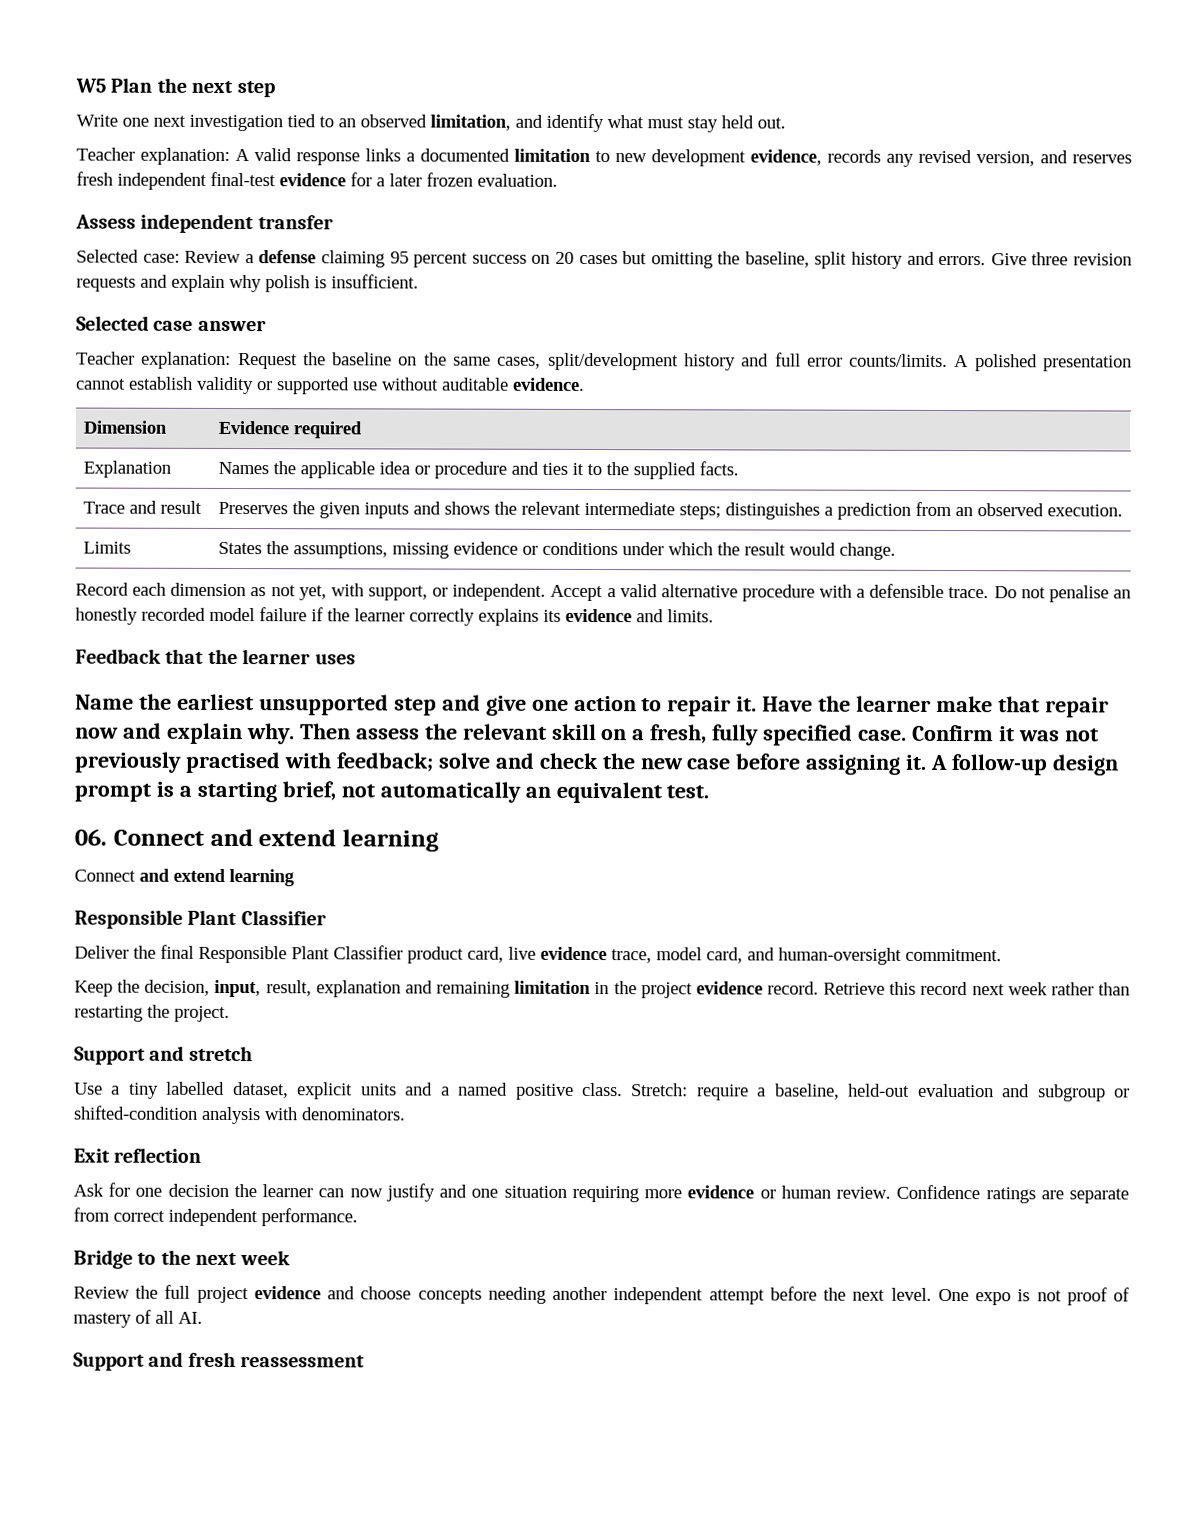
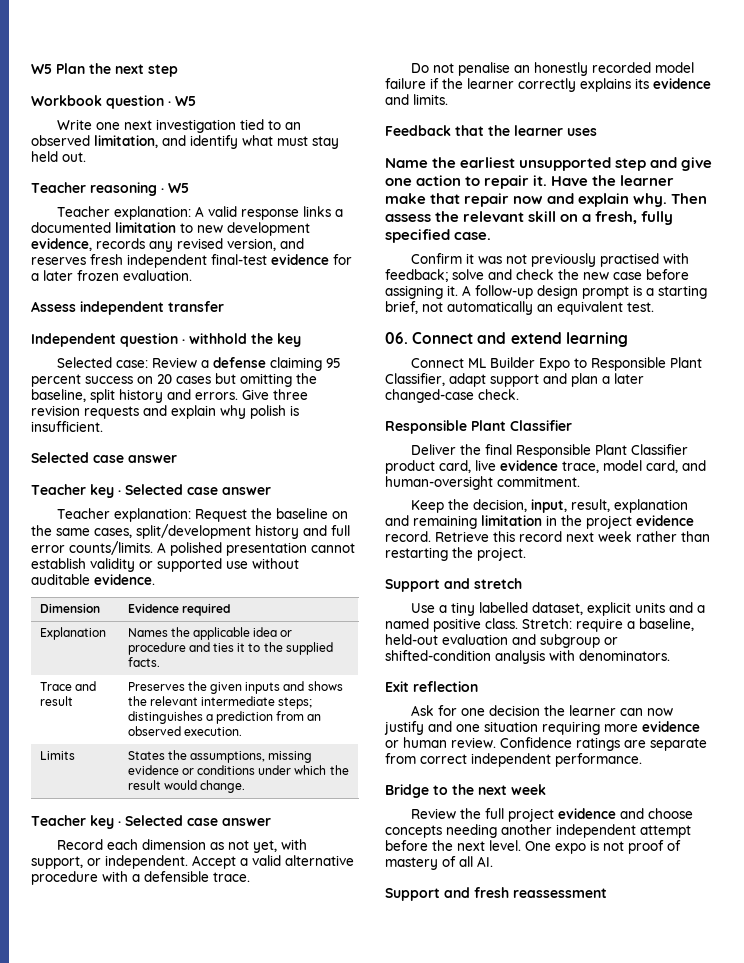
+ Workbook question · W5
+ Teacher reasoning · W5
+ Independent question · withhold the key
  Give three revision requests and explain why polish is insufficient.
  Selected case answer
+ Teacher key · Selected case answer
  Limits | States the assumptions, missing evidence or conditions under which the result would change.
+ Teacher key · Selected case answer
- Accept a valid alternative procedure with a defensible trace. Do not penalise an honestly recorded model failure if the learner correctly explains its evidence and limits.
+ Accept a valid alternative procedure with a defensible trace.
+ Do not penalise an honestly recorded model failure if the learner correctly explains its evidence and limits.
- Then assess the relevant skill on a fresh, fully specified case. Confirm it was not previously practised with feedback; solve and check the new case before assigning it.
+ Then assess the relevant skill on a fresh, fully specified case.
+ Confirm it was not previously practised with feedback; solve and check the new case before assigning it.
  06. Connect and extend learning
- Connect and extend learning
+ Connect ML Builder Expo to Responsible Plant Classifier, adapt support and plan a later changed-case check.

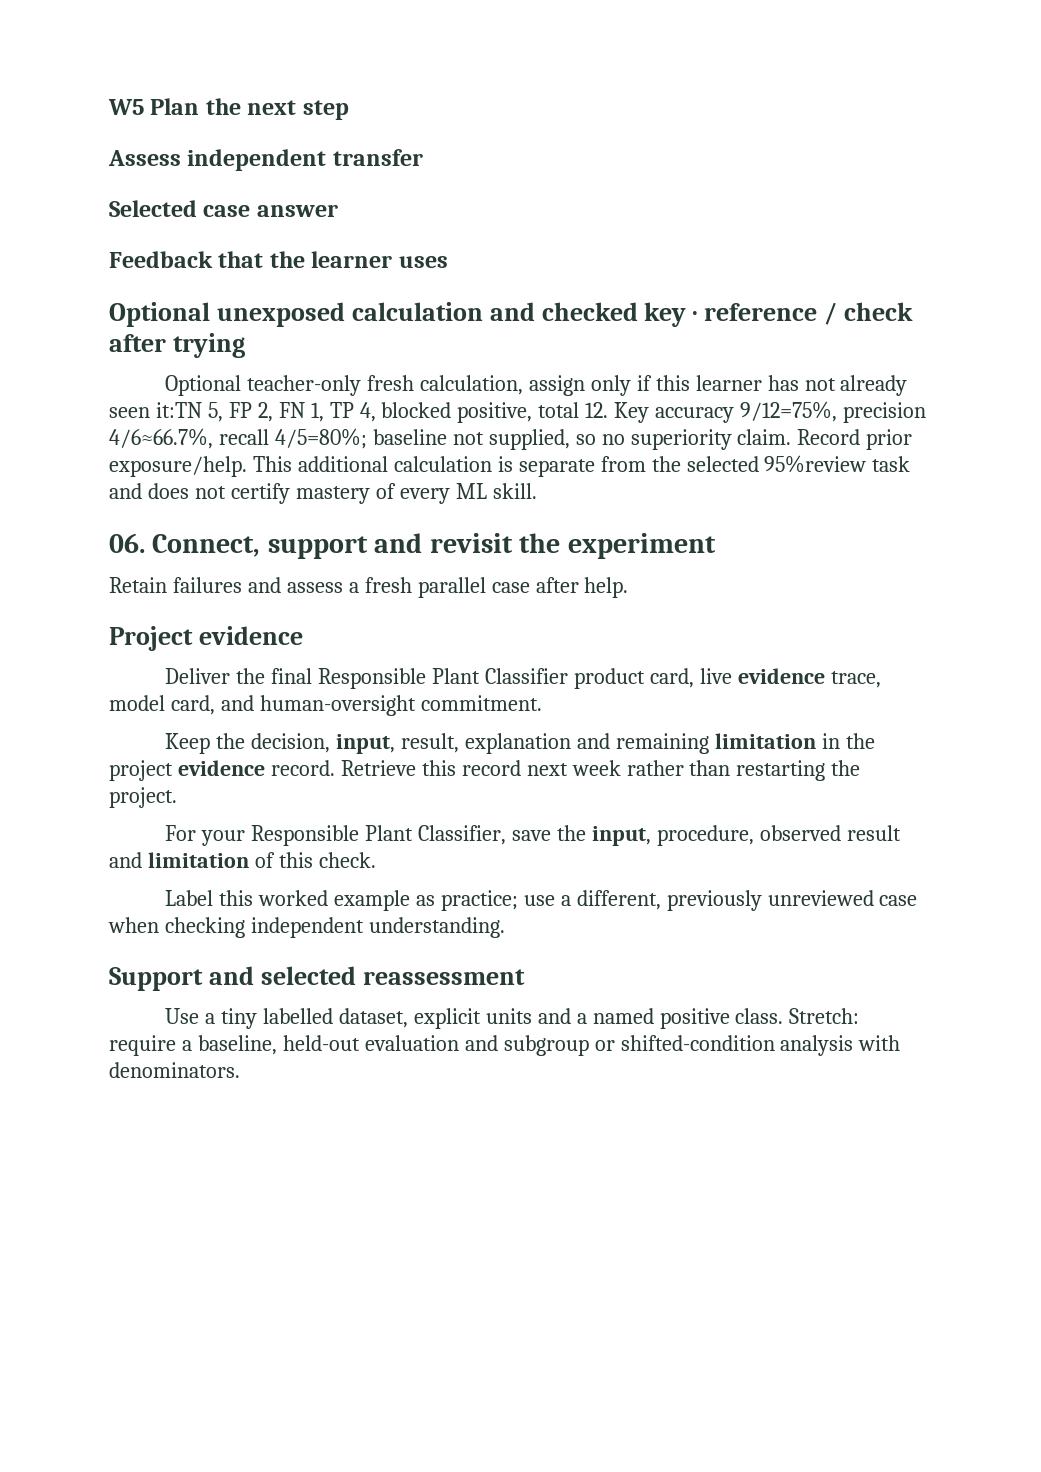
- Workbook question · W5
- Write one next investigation tied to an observed limitation, and identify what must stay held out.
- Teacher reasoning · W5
- Teacher explanation: A valid response links a documented limitation to new development evidence, records any revised version, and reserves fresh independent final-test evidence for a later frozen evaluation.
  Assess independent transfer
- Independent question · withhold the key
- Selected case: Review a defense claiming 95 percent success on 20 cases but omitting the baseline, split history and errors. Give three revision requests and explain why polish is insufficient.
  Selected case answer
- Teacher key · Selected case answer
- Teacher explanation: Request the baseline on the same cases, split/development history and full error counts/limits. A polished presentation cannot establish validity or supported use without auditable evidence.
- Dimension | Evidence required
- Explanation | Names the applicable idea or procedure and ties it to the supplied facts.
- Trace and result | Preserves the given inputs and shows the relevant intermediate steps; distinguishes a prediction from an observed execution.
- Limits | States the assumptions, missing evidence or conditions under which the result would change.
- Teacher key · Selected case answer
- Record each dimension as not yet, with support, or independent. Accept a valid alternative procedure with a defensible trace.
- Do not penalise an honestly recorded model failure if the learner correctly explains its evidence and limits.
- Name the earliest unsupported step and give one action to repair it. Have the learner make that repair now and explain why. Then assess the relevant skill on a fresh, fully specified case.
- Confirm it was not previously practised with feedback; solve and check the new case before assigning it. A follow-up design prompt is a starting brief, not automatically an equivalent test.
- 06. Connect and extend learning
- Connect ML Builder Expo to Responsible Plant Classifier, adapt support and plan a later changed-case check.
- Responsible Plant Classifier
+ Optional unexposed calculation and checked key · reference / check after trying
+ Optional teacher-only fresh calculation, assign only if this learner has not already seen it:TN 5, FP 2, FN 1, TP 4, blocked positive, total 12. Key accuracy 9/12=75%, precision 4/6≈66.7%, recall 4/5=80%; baseline not supplied, so no superiority claim. Record prior exposure/help. This additional calculation is separate from the selected 95%review task and does not certify mastery of every ML skill.
+ 06. Connect, support and revisit the experiment
+ Retain failures and assess a fresh parallel case after help.
+ Project evidence
- Support and stretch
+ For your Responsible Plant Classifier, save the input, procedure, observed result and limitation of this check.
+ Label this worked example as practice; use a different, previously unreviewed case when checking independent understanding.
+ Support and selected reassessment
- Exit reflection
- Ask for one decision the learner can now justify and one situation requiring more evidence or human review. Confidence ratings are separate from correct independent performance.
- Bridge to the next week
- Review the full project evidence and choose concepts needing another independent attempt before the next level. One expo is not proof of mastery of all AI.
- Support and fresh reassessment

